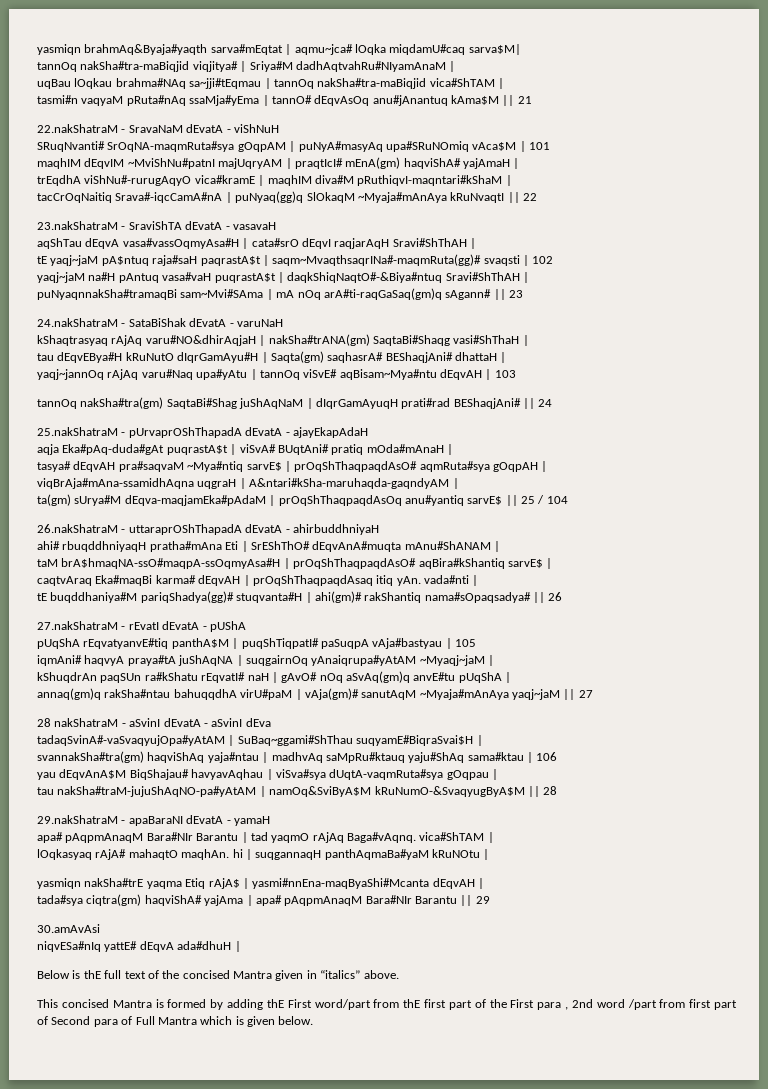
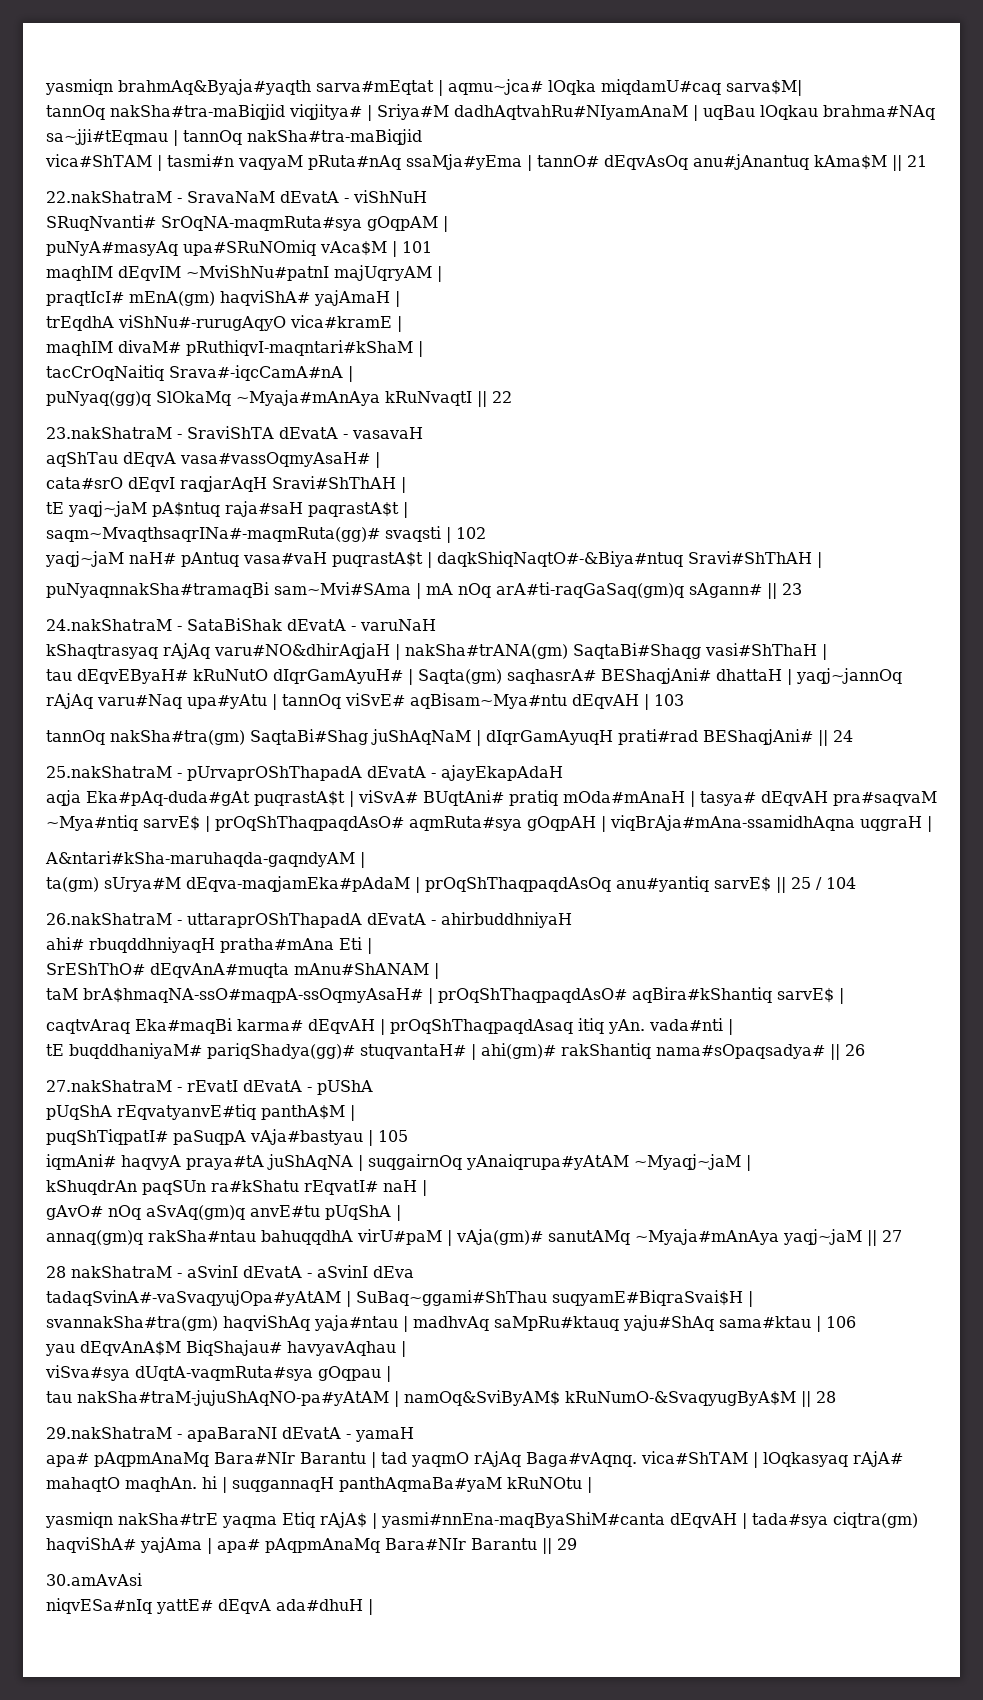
- tannOq nakSha#tra-maBiqjid viqjitya# | Sriya#M dadhAqtvahRu#NIyamAnaM |
- uqBau lOqkau brahma#NAq sa~jji#tEqmau | tannOq nakSha#tra-maBiqjid vica#ShTAM |
- tasmi#n vaqyaM pRuta#nAq ssaMja#yEma | tannO# dEqvAsOq anu#jAnantuq kAma$M || 21
+ tannOq nakSha#tra-maBiqjid viqjitya# | Sriya#M dadhAqtvahRu#NIyamAnaM | uqBau lOqkau brahma#NAq sa~jji#tEqmau | tannOq nakSha#tra-maBiqjid
+ vica#ShTAM | tasmi#n vaqyaM pRuta#nAq ssaMja#yEma | tannO# dEqvAsOq anu#jAnantuq kAma$M || 21
- SRuqNvanti# SrOqNA-maqmRuta#sya gOqpAM | puNyA#masyAq upa#SRuNOmiq vAca$M | 101
+ SRuqNvanti# SrOqNA-maqmRuta#sya gOqpAM |
+ puNyA#masyAq upa#SRuNOmiq vAca$M | 101
- maqhIM dEqvIM ~MviShNu#patnI majUqryAM | praqtIcI# mEnA(gm) haqviShA# yajAmaH |
+ maqhIM dEqvIM ~MviShNu#patnI majUqryAM |
+ praqtIcI# mEnA(gm) haqviShA# yajAmaH |
- trEqdhA viShNu#-rurugAqyO vica#kramE | maqhIM diva#M pRuthiqvI-maqntari#kShaM |
+ trEqdhA viShNu#-rurugAqyO vica#kramE |
+ maqhIM divaM# pRuthiqvI-maqntari#kShaM |
- tacCrOqNaitiq Srava#-iqcCamA#nA | puNyaq(gg)q SlOkaqM ~Myaja#mAnAya kRuNvaqtI || 22
+ tacCrOqNaitiq Srava#-iqcCamA#nA |
+ puNyaq(gg)q SlOkaMq ~Myaja#mAnAya kRuNvaqtI || 22
- aqShTau dEqvA vasa#vassOqmyAsa#H | cata#srO dEqvI raqjarAqH Sravi#ShThAH |
+ aqShTau dEqvA vasa#vassOqmyAsaH# |
+ cata#srO dEqvI raqjarAqH Sravi#ShThAH |
- tE yaqj~jaM pA$ntuq raja#saH paqrastA$t | saqm~MvaqthsaqrINa#-maqmRuta(gg)# svaqsti | 102
+ tE yaqj~jaM pA$ntuq raja#saH paqrastA$t |
+ saqm~MvaqthsaqrINa#-maqmRuta(gg)# svaqsti | 102
- yaqj~jaM na#H pAntuq vasa#vaH puqrastA$t | daqkShiqNaqtO#-&Biya#ntuq Sravi#ShThAH |
+ yaqj~jaM naH# pAntuq vasa#vaH puqrastA$t | daqkShiqNaqtO#-&Biya#ntuq Sravi#ShThAH |
- tau dEqvEBya#H kRuNutO dIqrGamAyu#H | Saqta(gm) saqhasrA# BEShaqjAni# dhattaH |
- yaqj~jannOq rAjAq varu#Naq upa#yAtu | tannOq viSvE# aqBisam~Mya#ntu dEqvAH | 103
+ tau dEqvEByaH# kRuNutO dIqrGamAyuH# | Saqta(gm) saqhasrA# BEShaqjAni# dhattaH | yaqj~jannOq rAjAq varu#Naq upa#yAtu | tannOq viSvE# aqBisam~Mya#ntu dEqvAH | 103
- aqja Eka#pAq-duda#gAt puqrastA$t | viSvA# BUqtAni# pratiq mOda#mAnaH |
- tasya# dEqvAH pra#saqvaM ~Mya#ntiq sarvE$ | prOqShThaqpaqdAsO# aqmRuta#sya gOqpAH |
- viqBrAja#mAna-ssamidhAqna uqgraH | A&ntari#kSha-maruhaqda-gaqndyAM |
+ aqja Eka#pAq-duda#gAt puqrastA$t | viSvA# BUqtAni# pratiq mOda#mAnaH | tasya# dEqvAH pra#saqvaM ~Mya#ntiq sarvE$ | prOqShThaqpaqdAsO# aqmRuta#sya gOqpAH | viqBrAja#mAna-ssamidhAqna uqgraH |
+ A&ntari#kSha-maruhaqda-gaqndyAM |
- ahi# rbuqddhniyaqH pratha#mAna Eti | SrEShThO# dEqvAnA#muqta mAnu#ShANAM |
+ ahi# rbuqddhniyaqH pratha#mAna Eti |
+ SrEShThO# dEqvAnA#muqta mAnu#ShANAM |
- taM brA$hmaqNA-ssO#maqpA-ssOqmyAsa#H | prOqShThaqpaqdAsO# aqBira#kShantiq sarvE$ |
+ taM brA$hmaqNA-ssO#maqpA-ssOqmyAsaH# | prOqShThaqpaqdAsO# aqBira#kShantiq sarvE$ |
- tE buqddhaniya#M pariqShadya(gg)# stuqvanta#H | ahi(gm)# rakShantiq nama#sOpaqsadya# || 26
+ tE buqddhaniyaM# pariqShadya(gg)# stuqvantaH# | ahi(gm)# rakShantiq nama#sOpaqsadya# || 26
- pUqShA rEqvatyanvE#tiq panthA$M | puqShTiqpatI# paSuqpA vAja#bastyau | 105
+ pUqShA rEqvatyanvE#tiq panthA$M |
+ puqShTiqpatI# paSuqpA vAja#bastyau | 105
- kShuqdrAn paqSUn ra#kShatu rEqvatI# naH | gAvO# nOq aSvAq(gm)q anvE#tu pUqShA |
+ kShuqdrAn paqSUn ra#kShatu rEqvatI# naH |
+ gAvO# nOq aSvAq(gm)q anvE#tu pUqShA |
- annaq(gm)q rakSha#ntau bahuqqdhA virU#paM | vAja(gm)# sanutAqM ~Myaja#mAnAya yaqj~jaM || 27
+ annaq(gm)q rakSha#ntau bahuqqdhA virU#paM | vAja(gm)# sanutAMq ~Myaja#mAnAya yaqj~jaM || 27
- yau dEqvAnA$M BiqShajau# havyavAqhau | viSva#sya dUqtA-vaqmRuta#sya gOqpau |
+ yau dEqvAnA$M BiqShajau# havyavAqhau |
+ viSva#sya dUqtA-vaqmRuta#sya gOqpau |
- tau nakSha#traM-jujuShAqNO-pa#yAtAM | namOq&SviByA$M kRuNumO-&SvaqyugByA$M || 28
+ tau nakSha#traM-jujuShAqNO-pa#yAtAM | namOq&SviByAM$ kRuNumO-&SvaqyugByA$M || 28
- apa# pAqpmAnaqM Bara#NIr Barantu | tad yaqmO rAjAq Baga#vAqnq. vica#ShTAM |
- lOqkasyaq rAjA# mahaqtO maqhAn. hi | suqgannaqH panthAqmaBa#yaM kRuNOtu |
+ apa# pAqpmAnaMq Bara#NIr Barantu | tad yaqmO rAjAq Baga#vAqnq. vica#ShTAM | lOqkasyaq rAjA# mahaqtO maqhAn. hi | suqgannaqH panthAqmaBa#yaM kRuNOtu |
- yasmiqn nakSha#trE yaqma Etiq rAjA$ | yasmi#nnEna-maqByaShi#Mcanta dEqvAH |
- tada#sya ciqtra(gm) haqviShA# yajAma | apa# pAqpmAnaqM Bara#NIr Barantu || 29
+ yasmiqn nakSha#trE yaqma Etiq rAjA$ | yasmi#nnEna-maqByaShiM#canta dEqvAH | tada#sya ciqtra(gm) haqviShA# yajAma | apa# pAqpmAnaMq Bara#NIr Barantu || 29
- Below is thE full text of the concised Mantra given in “italics” above.
- This concised Mantra is formed by adding thE First word/part from thE first part of the First para , 2nd word /part from first part of Second para of Full Mantra which is given below.

